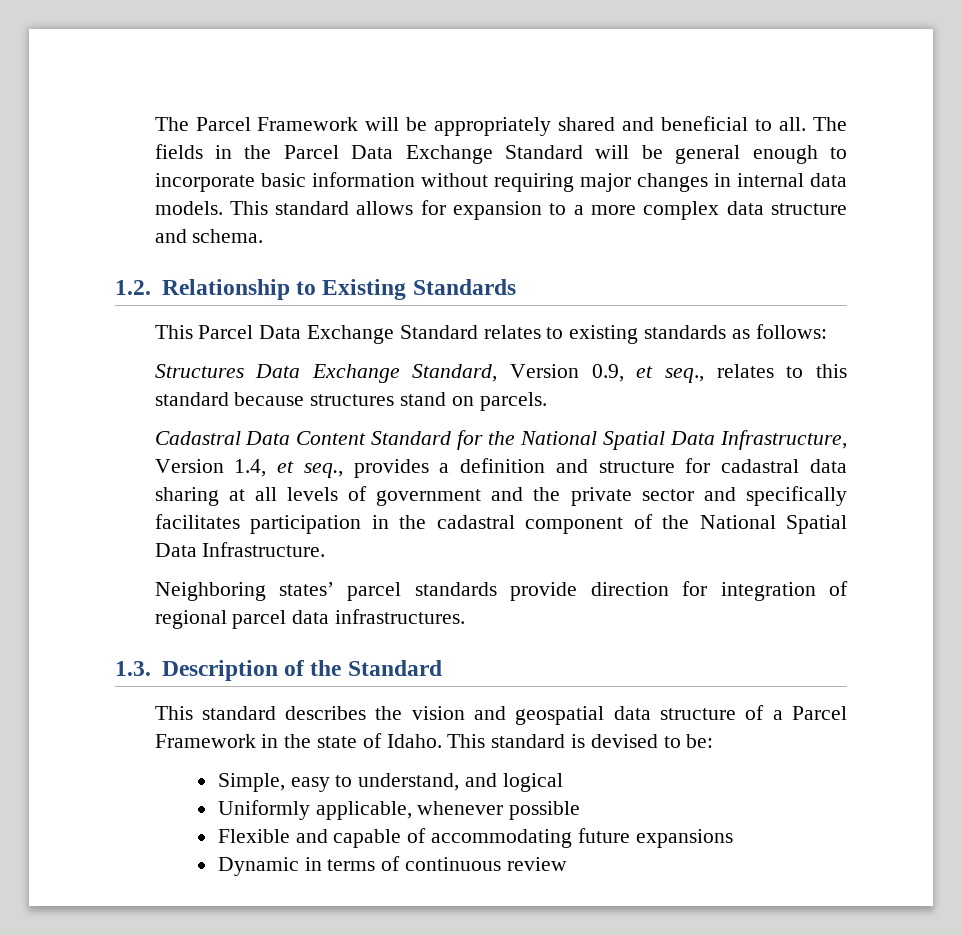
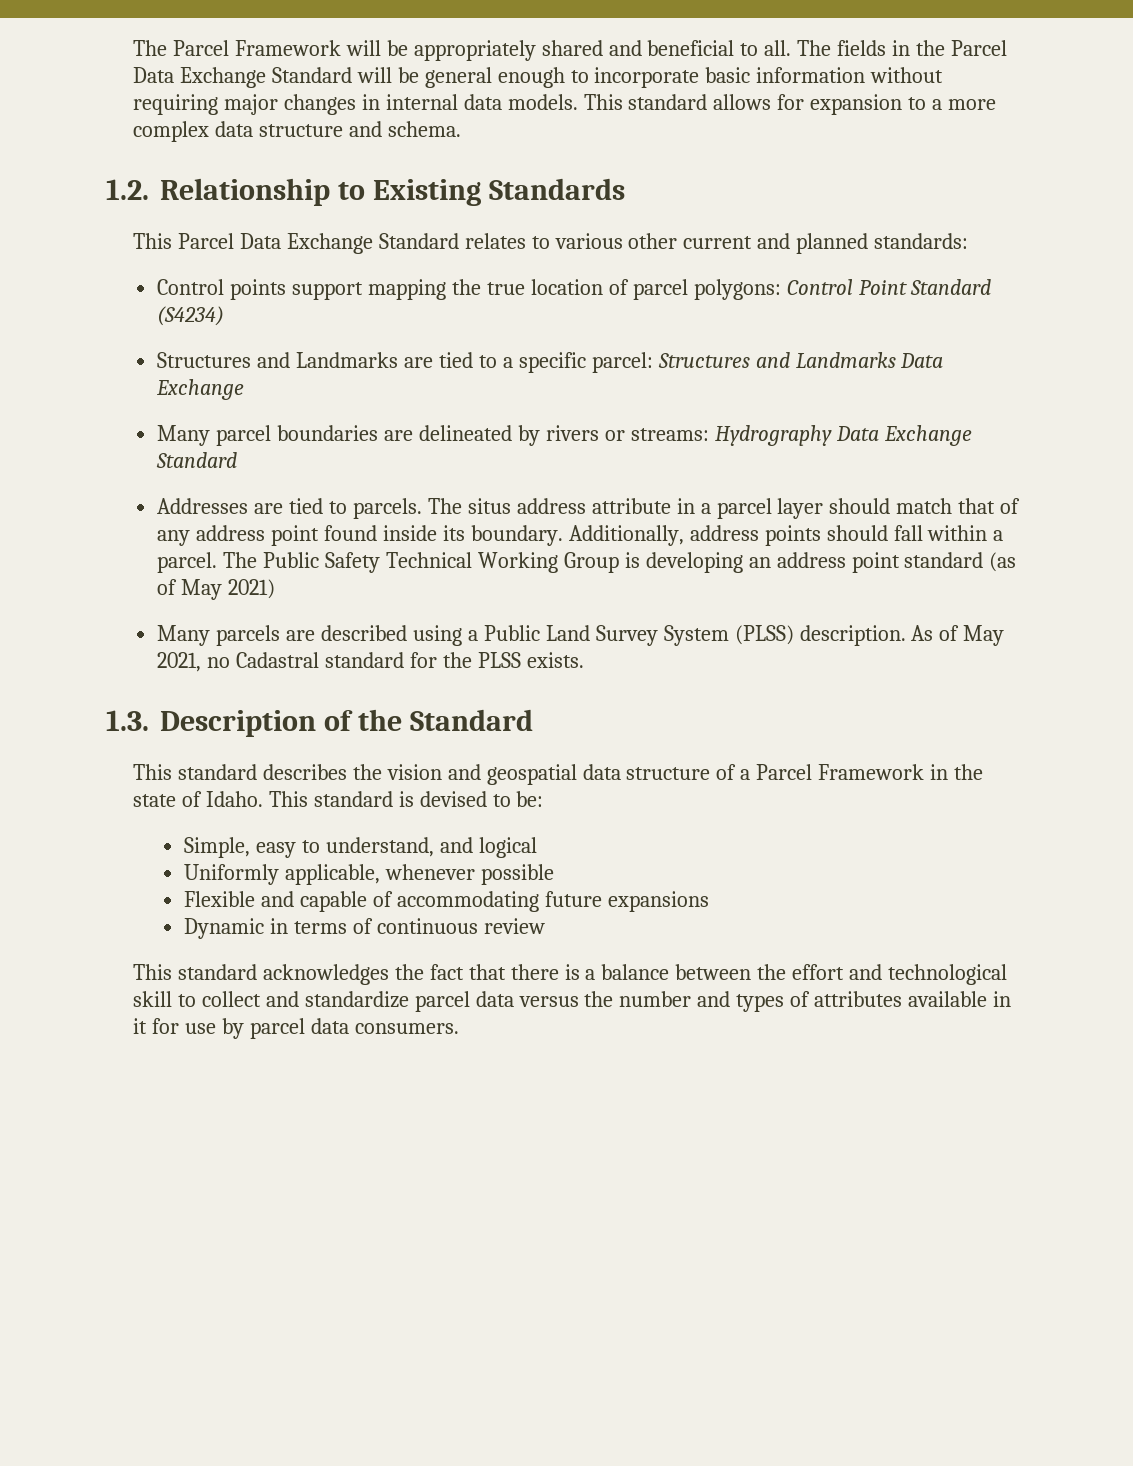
- This Parcel Data Exchange Standard relates to existing standards as follows:
- Structures Data Exchange Standard, Version 0.9, et seq., relates to this standard because structures stand on parcels.
- Cadastral Data Content Standard for the National Spatial Data Infrastructure, Version 1.4, et seq., provides a definition and structure for cadastral data sharing at all levels of government and the private sector and specifically facilitates participation in the cadastral component of the National Spatial Data Infrastructure.
- Neighboring states’ parcel standards provide direction for integration of regional parcel data infrastructures.
+ This Parcel Data Exchange Standard relates to various other current and planned standards:
+ Control points support mapping the true location of parcel polygons: Control Point Standard (S4234)
+ Structures and Landmarks are tied to a specific parcel: Structures and Landmarks Data Exchange
+ Many parcel boundaries are delineated by rivers or streams: Hydrography Data Exchange Standard
+ Addresses are tied to parcels. The situs address attribute in a parcel layer should match that of any address point found inside its boundary. Additionally, address points should fall within a parcel. The Public Safety Technical Working Group is developing an address point standard (as of May 2021)
+ Many parcels are described using a Public Land Survey System (PLSS) description. As of May 2021, no Cadastral standard for the PLSS exists.
+ This standard acknowledges the fact that there is a balance between the effort and technological skill to collect and standardize parcel data versus the number and types of attributes available in it for use by parcel data consumers.

